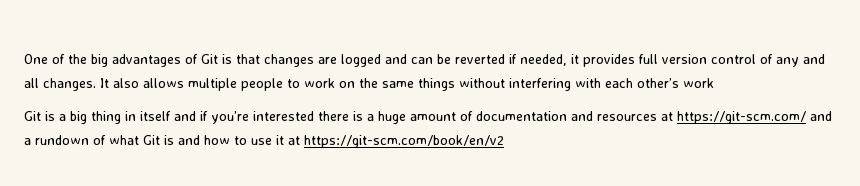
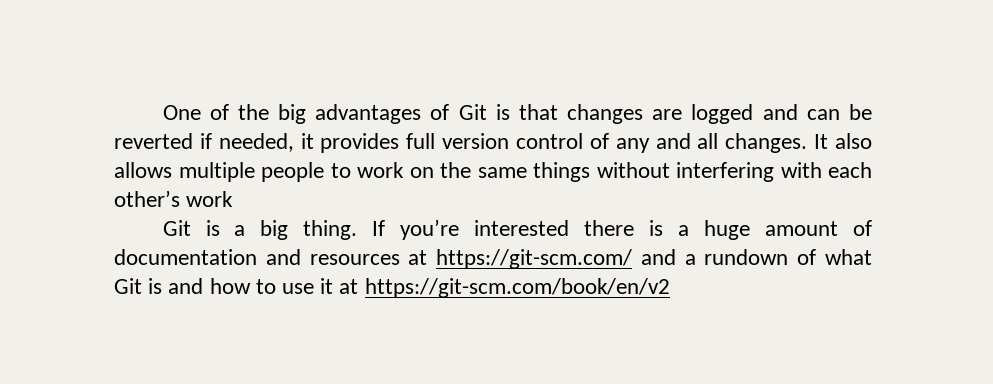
- Git is a big thing in itself and if you’re interested there is a huge amount of documentation and resources at https://git-scm.com/ and a rundown of what Git is and how to use it at https://git-scm.com/book/en/v2
+ Git is a big thing. If you’re interested there is a huge amount of documentation and resources at https://git-scm.com/ and a rundown of what Git is and how to use it at https://git-scm.com/book/en/v2

